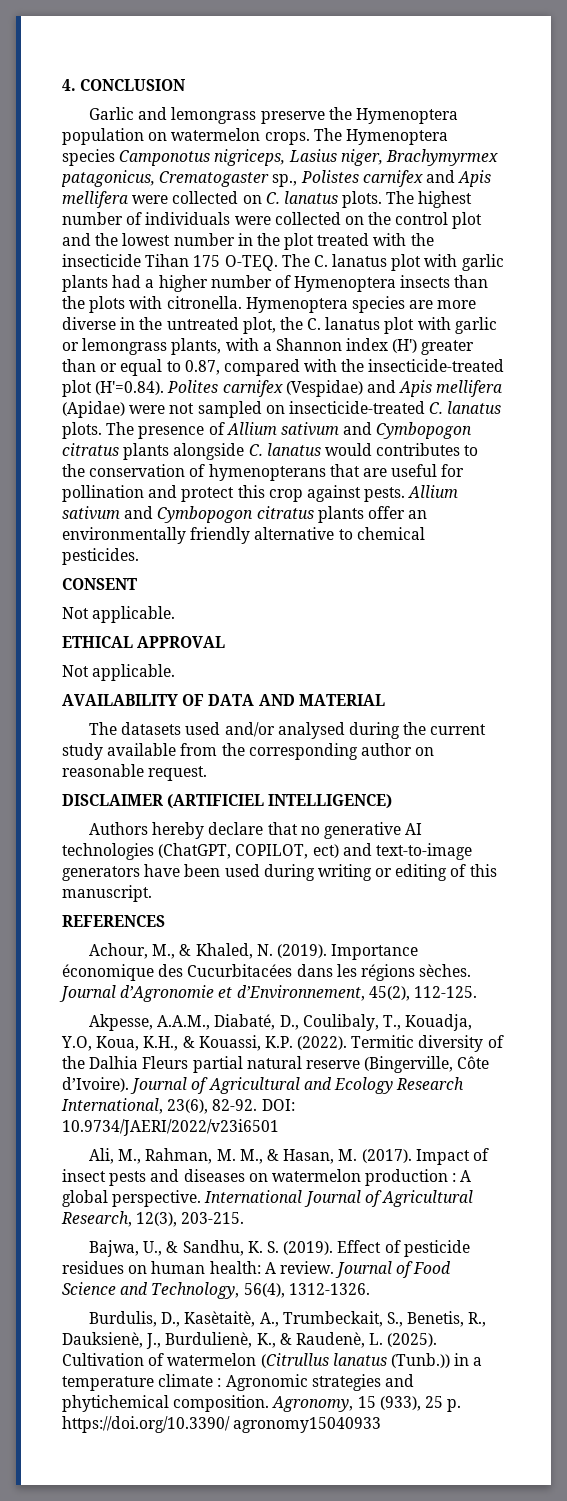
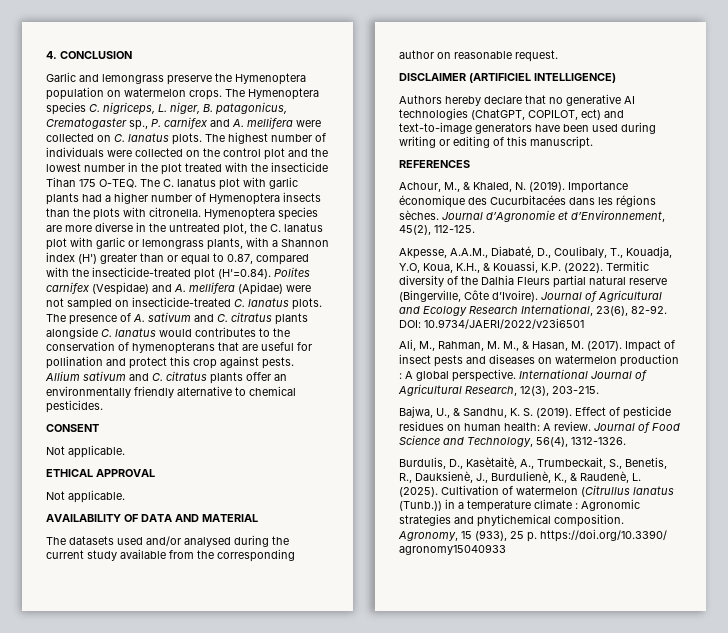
- The Hymenoptera species Camponotus nigriceps, Lasius niger, Brachymyrmex patagonicus, Crematogaster sp., Polistes carnifex and Apis mellifera were collected on C. lanatus plots.
+ The Hymenoptera species C. nigriceps, L. niger, B. patagonicus, Crematogaster sp., P. carnifex and A. mellifera were collected on C. lanatus plots.
- Hymenoptera species are more diverse in the untreated plot, the C. lanatus plot with garlic or lemongrass plants, with a Shannon index (H') greater than or equal to 0.87, compared with the insecticide-treated plot (H'=0.84). Polites carnifex (Vespidae) and Apis mellifera (Apidae) were not sampled on insecticide-treated C. lanatus plots.
+ Hymenoptera species are more diverse in the untreated plot, the C. lanatus plot with garlic or lemongrass plants, with a Shannon index (H') greater than or equal to 0.87, compared with the insecticide-treated plot (H'=0.84). Polites carnifex (Vespidae) and A. mellifera (Apidae) were not sampled on insecticide-treated C. lanatus plots.
- The presence of Allium sativum and Cymbopogon citratus plants alongside C. lanatus would contributes to the conservation of hymenopterans that are useful for pollination and protect this crop against pests.
+ The presence of A. sativum and C. citratus plants alongside C. lanatus would contributes to the conservation of hymenopterans that are useful for pollination and protect this crop against pests.
- Allium sativum and Cymbopogon citratus plants offer an environmentally friendly alternative to chemical pesticides.
+ Allium sativum and C. citratus plants offer an environmentally friendly alternative to chemical pesticides.

